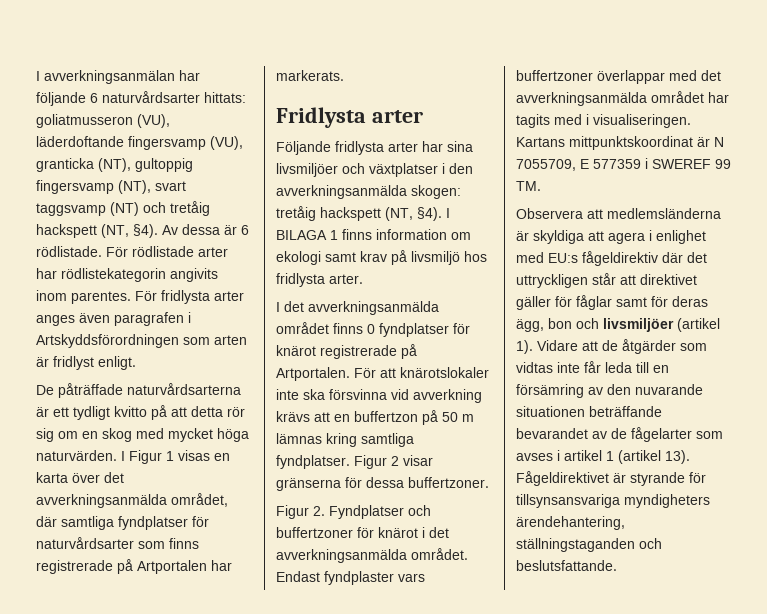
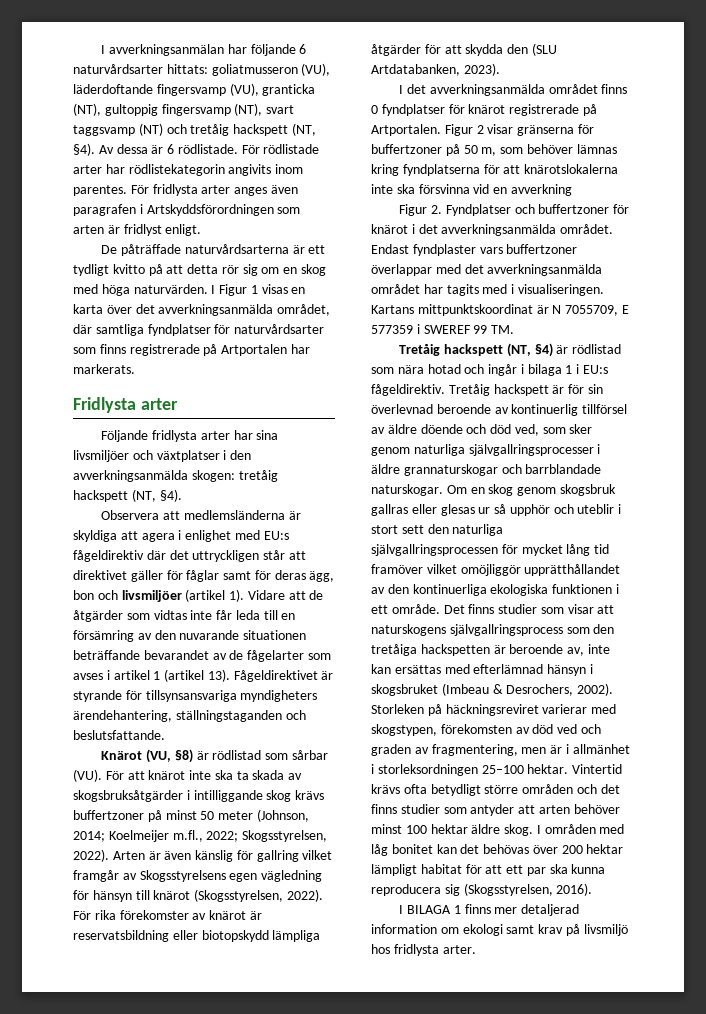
- De påträffade naturvårdsarterna är ett tydligt kvitto på att detta rör sig om en skog med mycket höga naturvärden.
+ De påträffade naturvårdsarterna är ett tydligt kvitto på att detta rör sig om en skog med höga naturvärden.
- I BILAGA 1 finns information om ekologi samt krav på livsmiljö hos fridlysta arter.
- I det avverkningsanmälda området finns 0 fyndplatser för knärot registrerade på Artportalen. För att knärotslokaler inte ska försvinna vid avverkning krävs att en buffertzon på 50 m lämnas kring samtliga fyndplatser. Figur 2 visar gränserna för dessa buffertzoner.
- Figur 2. Fyndplatser och buffertzoner för knärot i det avverkningsanmälda området. Endast fyndplaster vars buffertzoner överlappar med det avverkningsanmälda området har tagits med i visualiseringen. Kartans mittpunktskoordinat är N 7055709, E 577359 i SWEREF 99 TM.
+ Knärot (VU, §8) är rödlistad som sårbar (VU). För att knärot inte ska ta skada av skogsbruksåtgärder i intilliggande skog krävs buffertzoner på minst 50 meter (Johnson, 2014; Koelmeijer m.fl., 2022; Skogsstyrelsen, 2022). Arten är även känslig för gallring vilket framgår av Skogsstyrelsens egen vägledning för hänsyn till knärot (Skogsstyrelsen, 2022). För rika förekomster av knärot är reservatsbildning eller biotopskydd lämpliga åtgärder för att skydda den (SLU Artdatabanken, 2023).
+ I det avverkningsanmälda området finns 0 fyndplatser för knärot registrerade på Artportalen. Figur 2 visar gränserna för buffertzoner på 50 m, som behöver lämnas kring fyndplatserna för att knärotslokalerna inte ska försvinna vid en avverkning
+ Figur 2. Fyndplatser och buffertzoner för knärot i det avverkningsanmälda området. Endast fyndplaster vars buffertzoner överlappar med det avverkningsanmälda området har tagits med i visualiseringen. Kartans mittpunktskoordinat är N 7055709, E 577359 i SWEREF 99 TM.
+ Tretåig hackspett (NT, §4) är rödlistad som nära hotad och ingår i bilaga 1 i EU:s fågeldirektiv. Tretåig hackspett är för sin överlevnad beroende av kontinuerlig tillförsel av äldre döende och död ved, som sker genom naturliga självgallringsprocesser i äldre grannaturskogar och barrblandade naturskogar. Om en skog genom skogsbruk gallras eller glesas ur så upphör och uteblir i stort sett den naturliga självgallringsprocessen för mycket lång tid framöver vilket omöjliggör upprätthållandet av den kontinuerliga ekologiska funktionen i ett område. Det finns studier som visar att naturskogens självgallringsprocess som den tretåiga hackspetten är beroende av, inte kan ersättas med efterlämnad hänsyn i skogsbruket (Imbeau & Desrochers, 2002). Storleken på häckningsreviret varierar med skogstypen, förekomsten av död ved och graden av fragmentering, men är i allmänhet i storleksordningen 25–100 hektar. Vintertid krävs ofta betydligt större områden och det finns studier som antyder att arten behöver minst 100 hektar äldre skog. I områden med låg bonitet kan det behövas över 200 hektar lämpligt habitat för att ett par ska kunna reproducera sig (Skogsstyrelsen, 2016).
+ I BILAGA 1 finns mer detaljerad information om ekologi samt krav på livsmiljö hos fridlysta arter.

